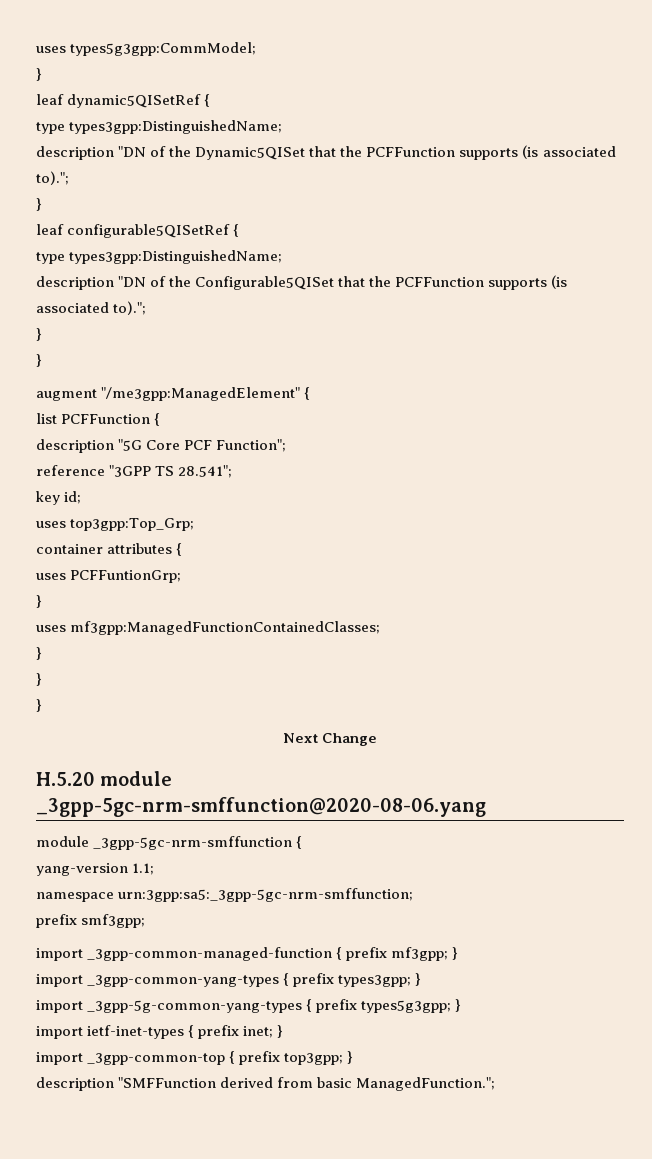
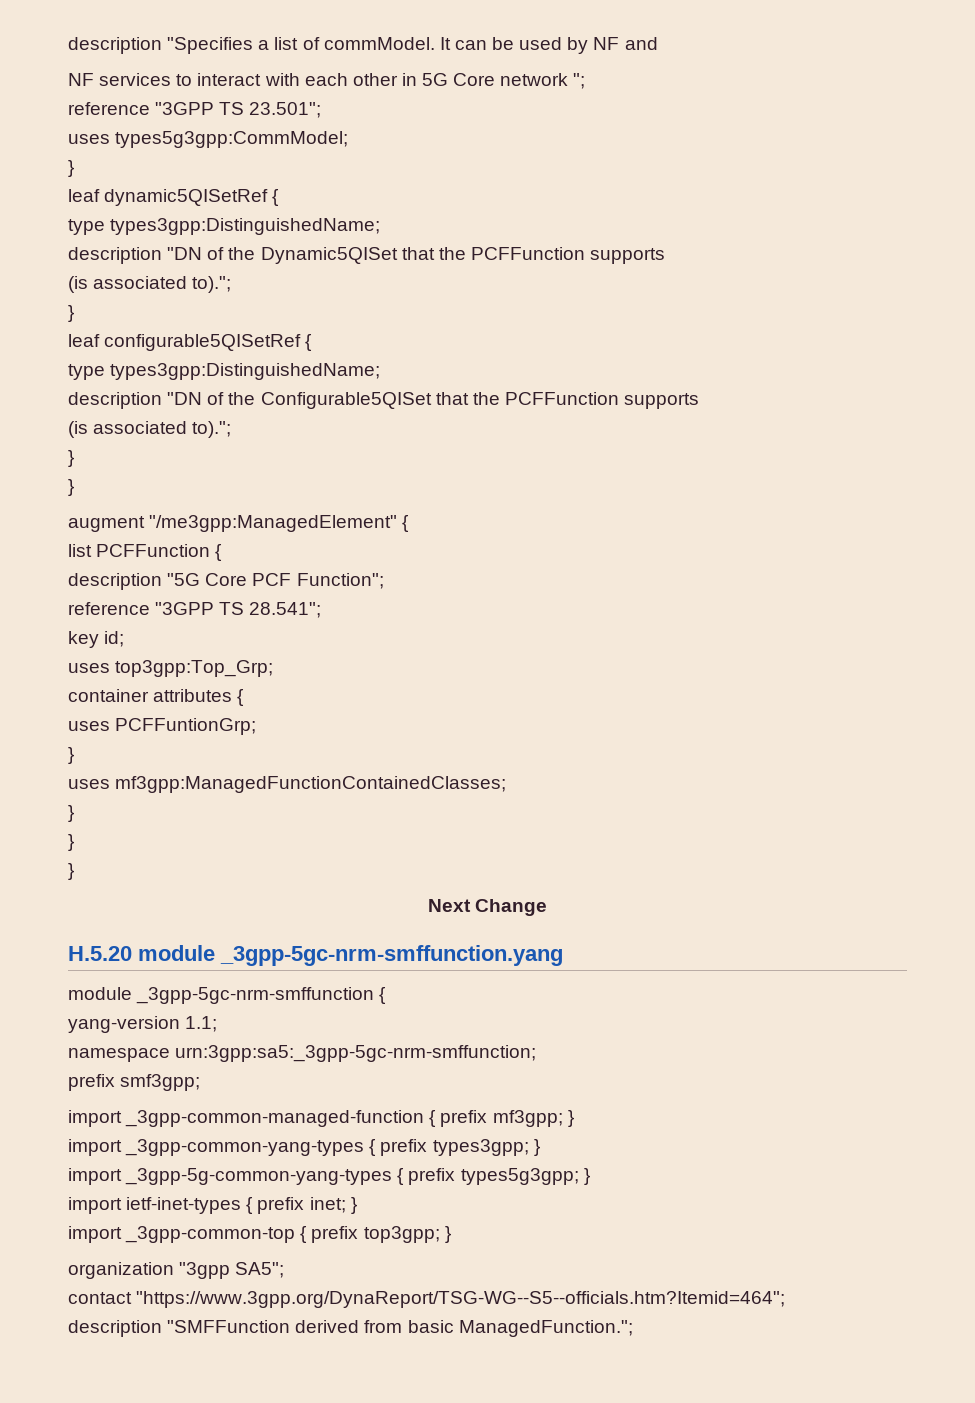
+ description "Specifies a list of commModel. It can be used by NF and
+ NF services to interact with each other in 5G Core network ";
+ reference "3GPP TS 23.501";
- description "DN of the Dynamic5QISet that the PCFFunction supports (is associated to).";
+ description "DN of the Dynamic5QISet that the PCFFunction supports
+ (is associated to).";
- description "DN of the Configurable5QISet that the PCFFunction supports (is associated to).";
+ description "DN of the Configurable5QISet that the PCFFunction supports
+ (is associated to).";
- H.5.20 module _3gpp-5gc-nrm-smffunction@2020-08-06.yang
+ H.5.20 module _3gpp-5gc-nrm-smffunction.yang
+ organization "3gpp SA5";
+ contact "https://www.3gpp.org/DynaReport/TSG-WG--S5--officials.htm?Itemid=464";

